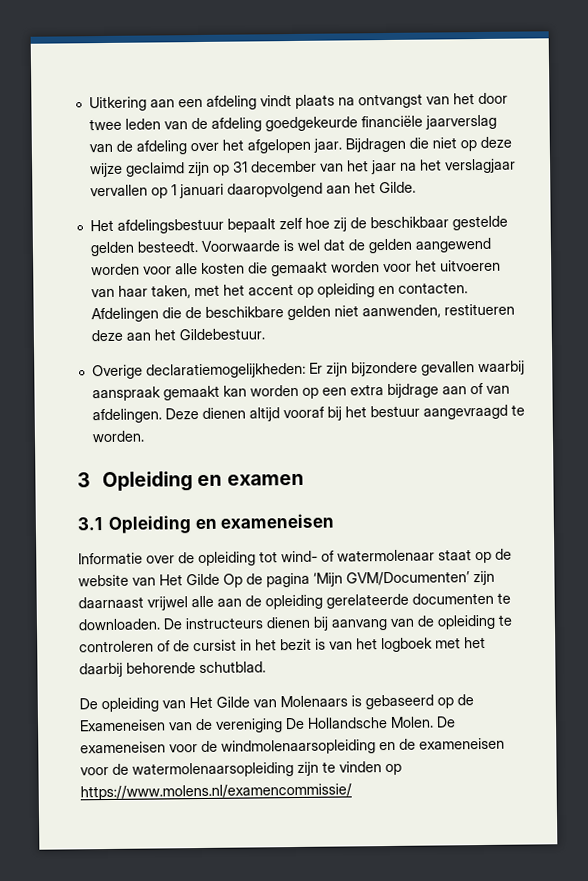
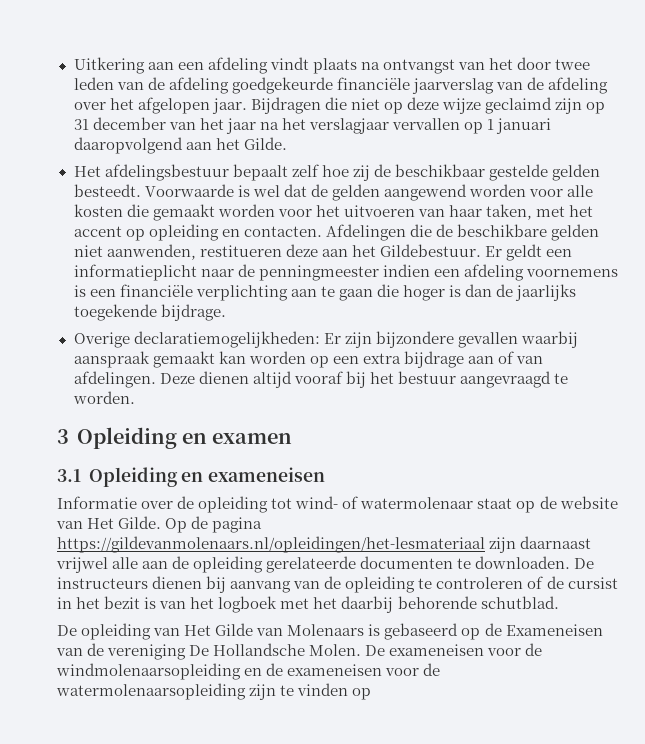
+ Er geldt een informatieplicht naar de penningmeester indien een afdeling voornemens is een financiële verplichting aan te gaan die hoger is dan de jaarlijks toegekende bijdrage.
- Informatie over de opleiding tot wind- of watermolenaar staat op de website van Het Gilde Op de pagina ‘Mijn GVM/Documenten’ zijn daarnaast vrijwel alle aan de opleiding gerelateerde documenten te downloaden.
+ Informatie over de opleiding tot wind- of watermolenaar staat op de website van Het Gilde. Op de pagina https://gildevanmolenaars.nl/opleidingen/het-lesmateriaal zijn daarnaast vrijwel alle aan de opleiding gerelateerde documenten te downloaden.
- De exameneisen voor de windmolenaarsopleiding en de exameneisen voor de watermolenaarsopleiding zijn te vinden op https://www.molens.nl/examencommissie/
+ De exameneisen voor de windmolenaarsopleiding en de exameneisen voor de watermolenaarsopleiding zijn te vinden op

